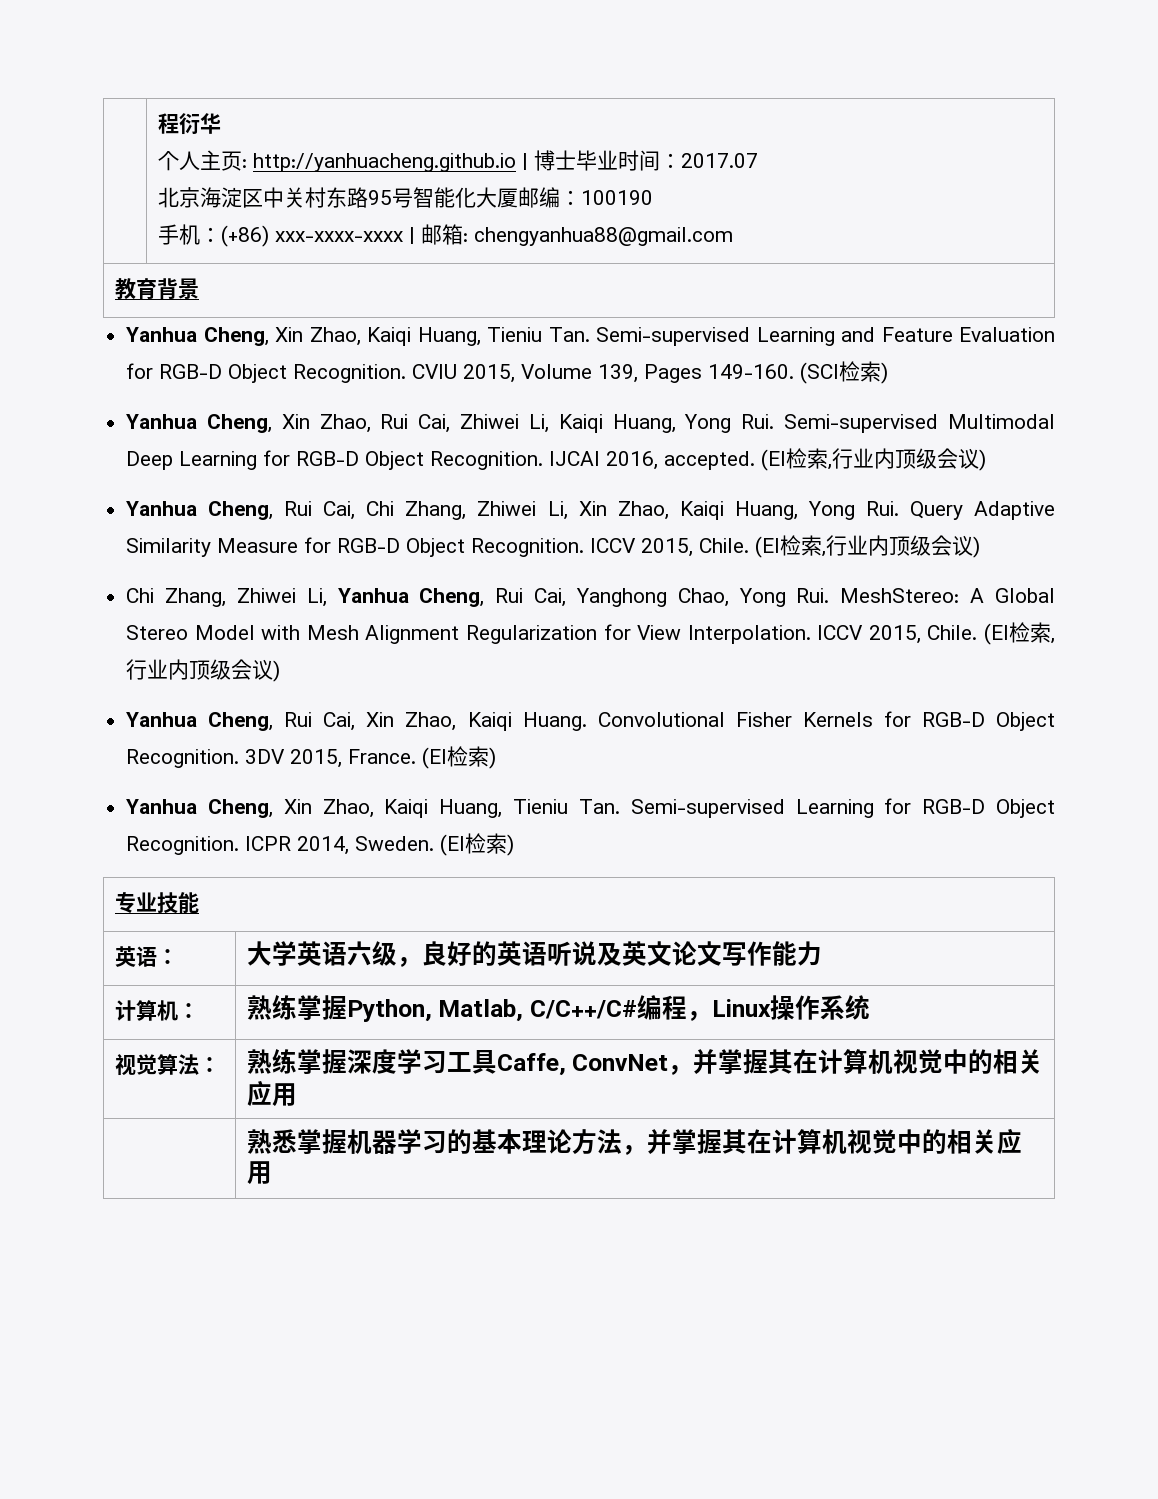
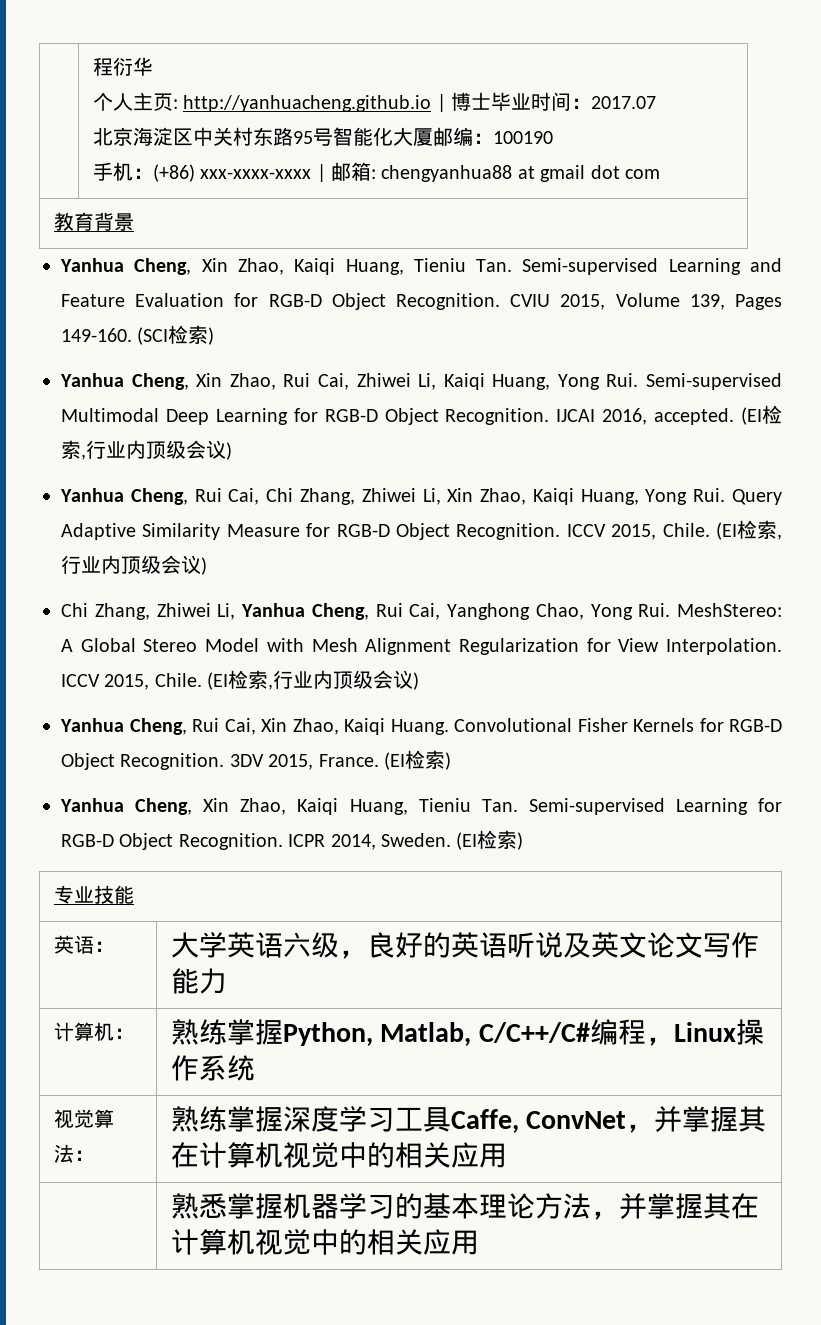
  | 程衍华
  个人主页: http://yanhuacheng.github.io | 博士毕业时间：2017.07
  北京海淀区中关村东路95号智能化大厦邮编：100190
- 手机：(+86) xxx-xxxx-xxxx | 邮箱: chengyanhua88@gmail.com
+ 手机：(+86) xxx-xxxx-xxxx | 邮箱: chengyanhua88 at gmail dot com

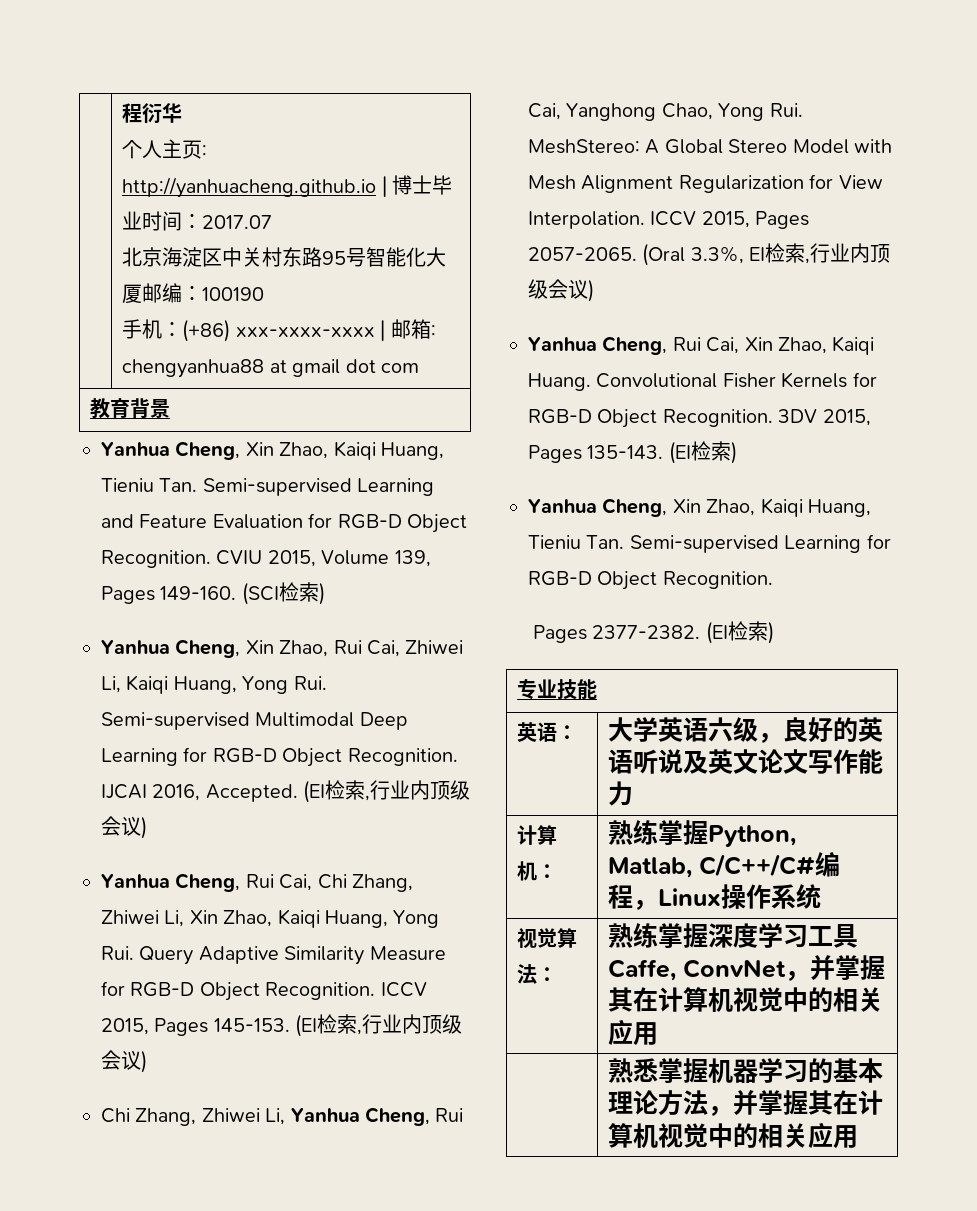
- IJCAI 2016, accepted.
+ IJCAI 2016, Accepted.
- Yanhua Cheng, Rui Cai, Chi Zhang, Zhiwei Li, Xin Zhao, Kaiqi Huang, Yong Rui. Query Adaptive Similarity Measure for RGB-D Object Recognition. ICCV 2015, Chile.
+ Yanhua Cheng, Rui Cai, Chi Zhang, Zhiwei Li, Xin Zhao, Kaiqi Huang, Yong Rui. Query Adaptive Similarity Measure for RGB-D Object Recognition. ICCV 2015, Pages 145-153.
- Chi Zhang, Zhiwei Li, Yanhua Cheng, Rui Cai, Yanghong Chao, Yong Rui. MeshStereo: A Global Stereo Model with Mesh Alignment Regularization for View Interpolation. ICCV 2015, Chile. (EI检索,行业内顶级会议)
+ Chi Zhang, Zhiwei Li, Yanhua Cheng, Rui Cai, Yanghong Chao, Yong Rui. MeshStereo: A Global Stereo Model with Mesh Alignment Regularization for View Interpolation. ICCV 2015, Pages 2057-2065. (Oral 3.3%, EI检索,行业内顶级会议)
- 3DV 2015, France.
+ 3DV 2015, Pages 135-143.
- Yanhua Cheng, Xin Zhao, Kaiqi Huang, Tieniu Tan. Semi-supervised Learning for RGB-D Object Recognition. ICPR 2014, Sweden.
+ Yanhua Cheng, Xin Zhao, Kaiqi Huang, Tieniu Tan. Semi-supervised Learning for RGB-D Object Recognition.
+ Pages 2377-2382.

